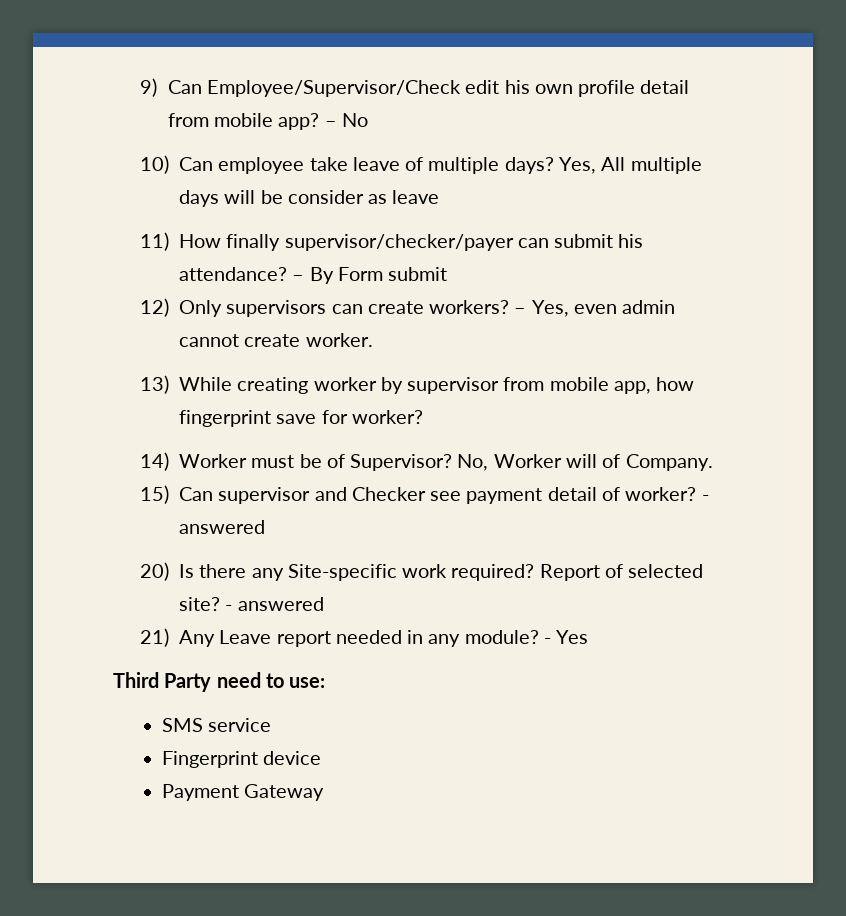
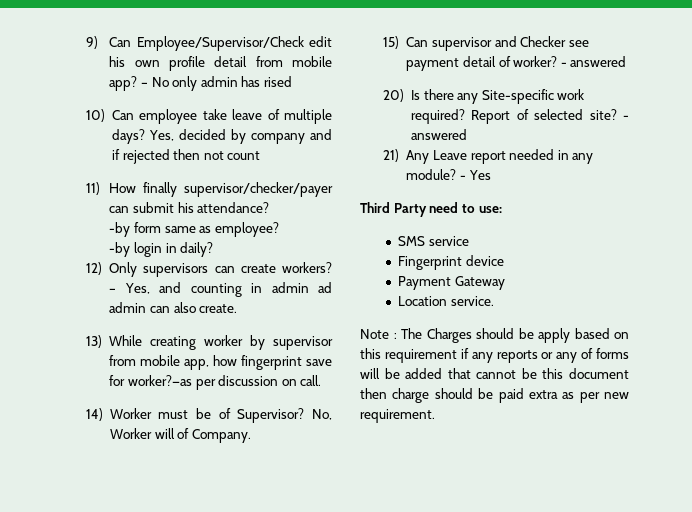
- – No
+ – No only admin has rised
- Yes, All multiple days will be consider as leave
+ Yes, decided by company and if rejected then not count
- 11) How finally supervisor/checker/payer can submit his attendance? – By Form submit
+ 11) How finally supervisor/checker/payer can submit his attendance?
+ -by form same as employee?
+ -by login in daily?
- – Yes, even admin cannot create worker.
+ – Yes, and counting in admin ad admin can also create.
- 13) While creating worker by supervisor from mobile app, how fingerprint save for worker?
+ 13) While creating worker by supervisor from mobile app, how fingerprint save for worker?—as per discussion on call.
+ Location service.
+ Note : The Charges should be apply based on this requirement if any reports or any of forms will be added that cannot be this document then charge should be paid extra as per new requirement.

